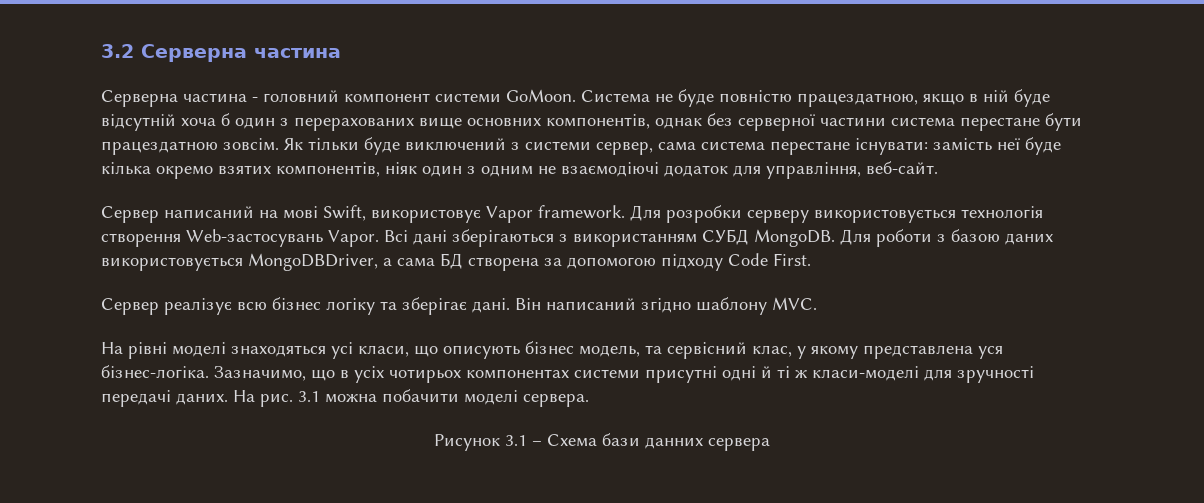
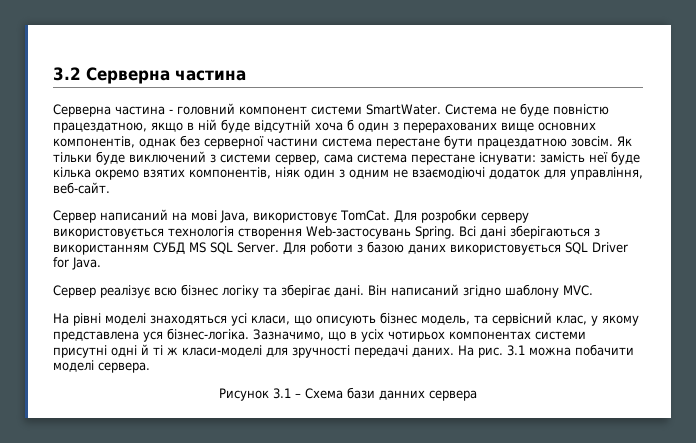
- Серверна частина - головний компонент системи GoMoon.
+ Серверна частина - головний компонент системи SmartWater.
- Сервер написаний на мові Swift, використовує Vapor framework.
+ Сервер написаний на мові Java, використовує TomCat.
- Для розробки серверу використовується технологія створення Web-застосувань Vapor.
+ Для розробки серверу використовується технологія створення Web-застосувань Spring.
- Всі дані зберігаються з використанням СУБД MongoDB.
+ Всі дані зберігаються з використанням СУБД MS SQL Server.
- Для роботи з базою даних використовується MongoDBDriver, а сама БД створена за допомогою підходу Сode First.
+ Для роботи з базою даних використовується SQL Driver for Java.

